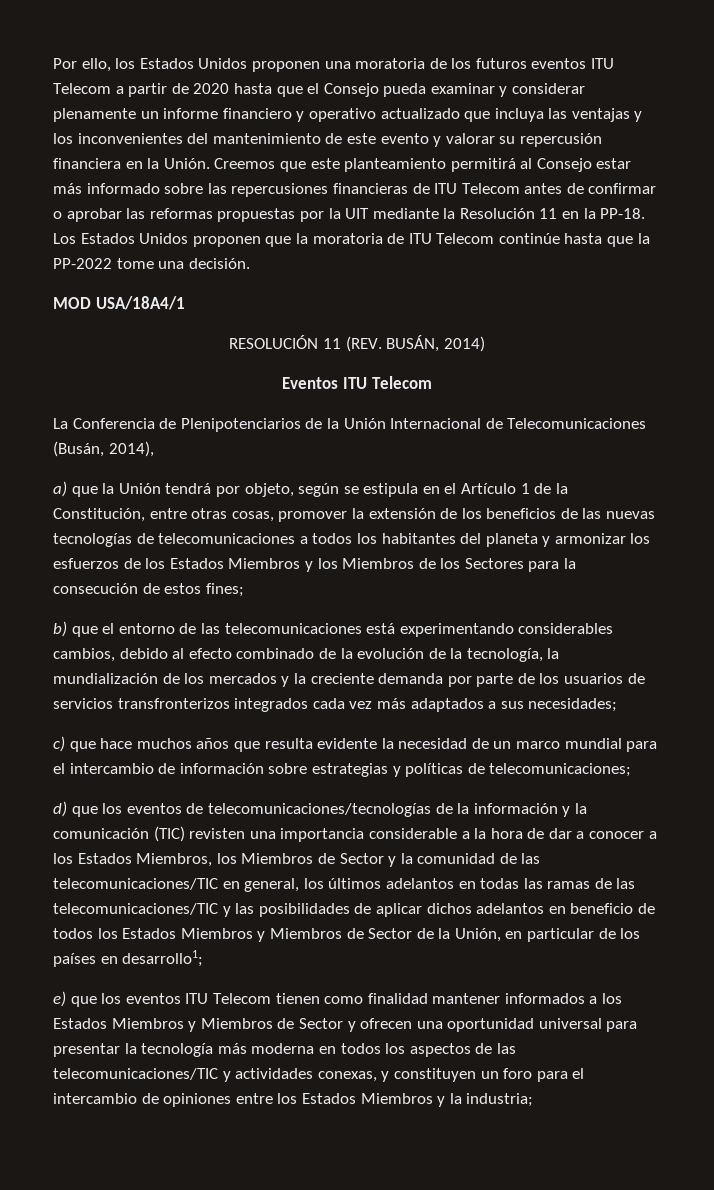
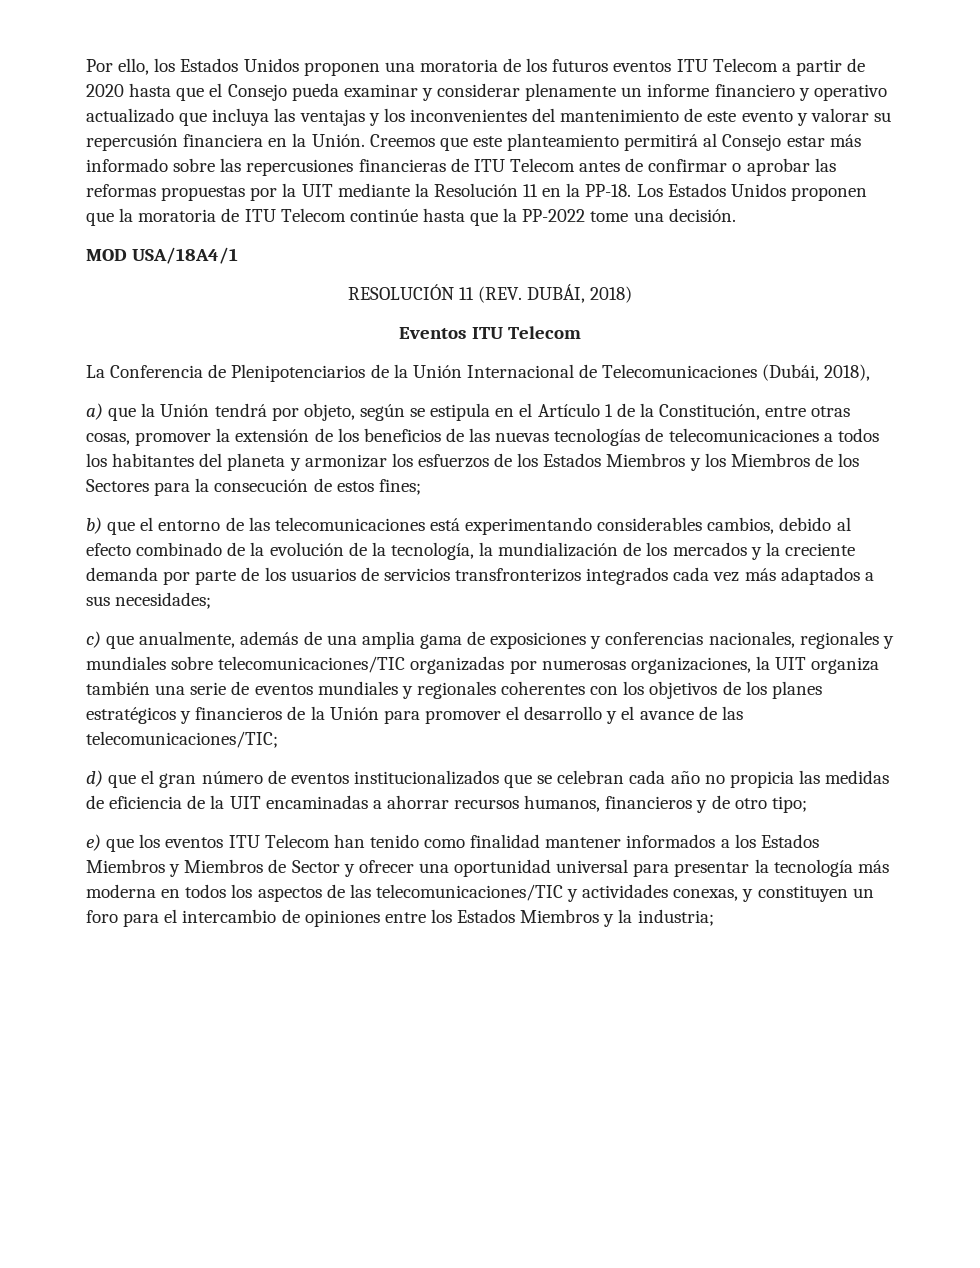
- RESOLUCIÓN 11 (REV. BUSÁN, 2014)
+ RESOLUCIÓN 11 (REV. DUBÁI, 2018)
- La Conferencia de Plenipotenciarios de la Unión Internacional de Telecomunicaciones (Busán, 2014),
+ La Conferencia de Plenipotenciarios de la Unión Internacional de Telecomunicaciones (Dubái, 2018),
- c) que hace muchos años que resulta evidente la necesidad de un marco mundial para el intercambio de información sobre estrategias y políticas de telecomunicaciones;
- d) que los eventos de telecomunicaciones/tecnologías de la información y la comunicación (TIC) revisten una importancia considerable a la hora de dar a conocer a los Estados Miembros, los Miembros de Sector y la comunidad de las telecomunicaciones/TIC en general, los últimos adelantos en todas las ramas de las telecomunicaciones/TIC y las posibilidades de aplicar dichos adelantos en beneficio de todos los Estados Miembros y Miembros de Sector de la Unión, en particular de los países en desarrollo1;
+ c) que anualmente, además de una amplia gama de exposiciones y conferencias nacionales, regionales y mundiales sobre telecomunicaciones/TIC organizadas por numerosas organizaciones, la UIT organiza también una serie de eventos mundiales y regionales coherentes con los objetivos de los planes estratégicos y financieros de la Unión para promover el desarrollo y el avance de las telecomunicaciones/TIC;
+ d) que el gran número de eventos institucionalizados que se celebran cada año no propicia las medidas de eficiencia de la UIT encaminadas a ahorrar recursos humanos, financieros y de otro tipo;
- e) que los eventos ITU Telecom tienen como finalidad mantener informados a los Estados Miembros y Miembros de Sector y ofrecen una oportunidad universal para presentar la tecnología más moderna en todos los aspectos de las telecomunicaciones/TIC y actividades conexas, y constituyen un foro para el intercambio de opiniones entre los Estados Miembros y la industria;
+ e) que los eventos ITU Telecom han tenido como finalidad mantener informados a los Estados Miembros y Miembros de Sector y ofrecer una oportunidad universal para presentar la tecnología más moderna en todos los aspectos de las telecomunicaciones/TIC y actividades conexas, y constituyen un foro para el intercambio de opiniones entre los Estados Miembros y la industria;

